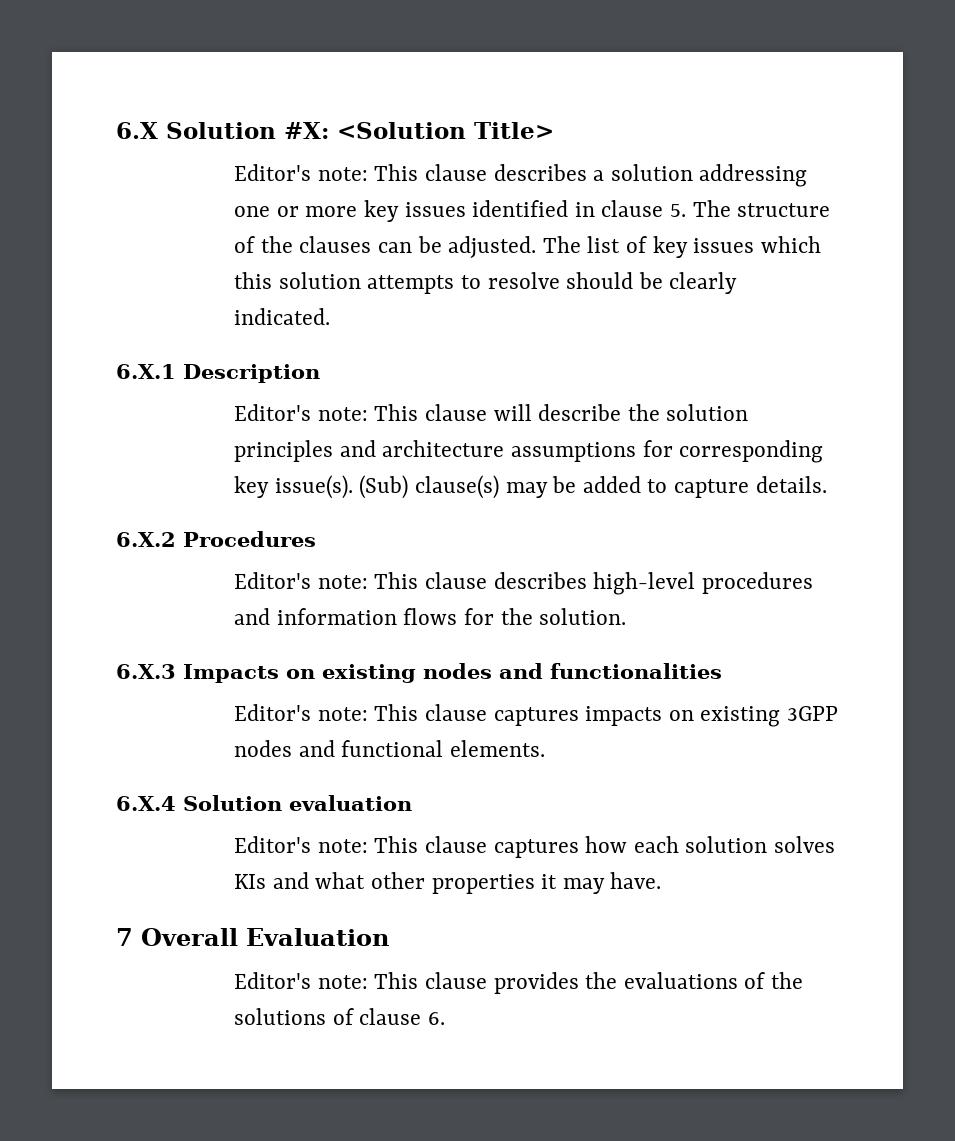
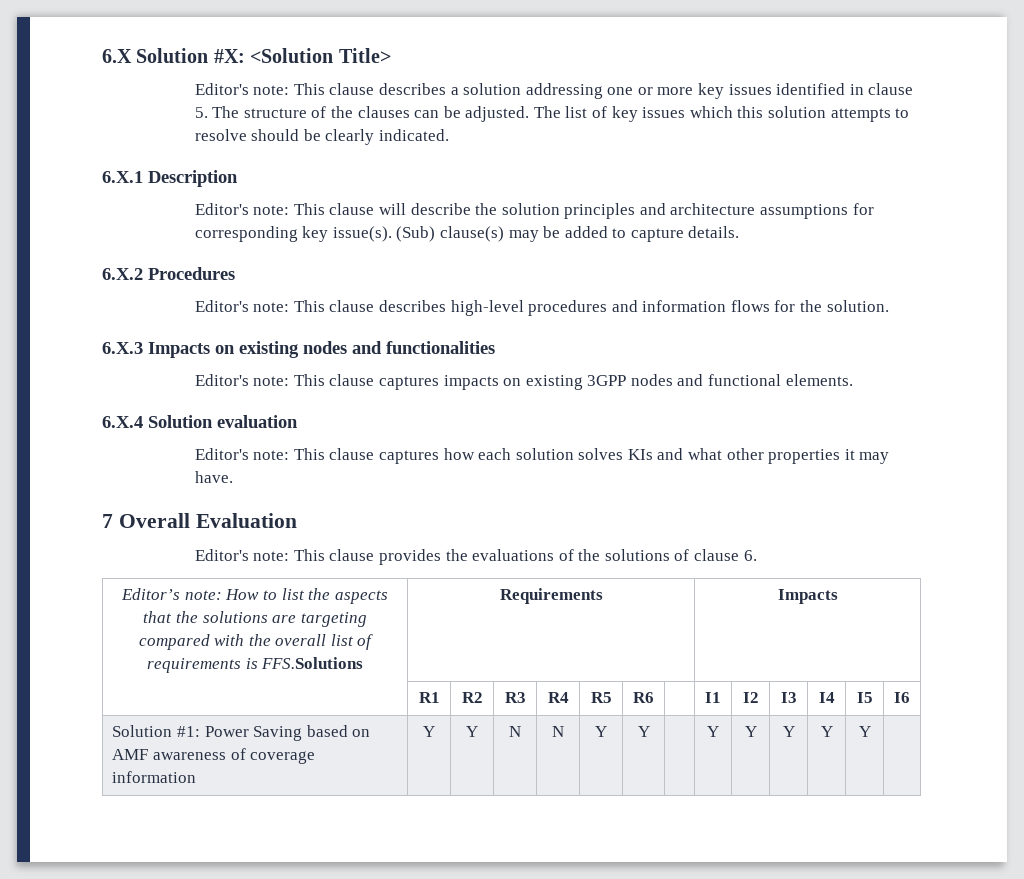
+ Editor’s note: How to list the aspects that the solutions are targeting compared with the overall list of requirements is FFS.Solutions | Requirements | Impacts
+ | R1 | R2 | R3 | R4 | R5 | R6 | | I1 | I2 | I3 | I4 | I5 | I6
+ Solution #1: Power Saving based on AMF awareness of coverage information | Y | Y | N | N | Y | Y | | Y | Y | Y | Y | Y |

